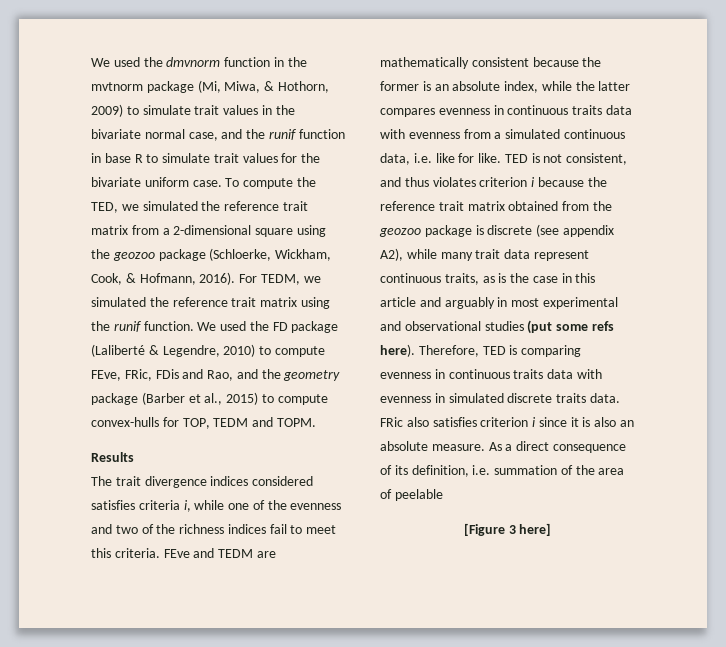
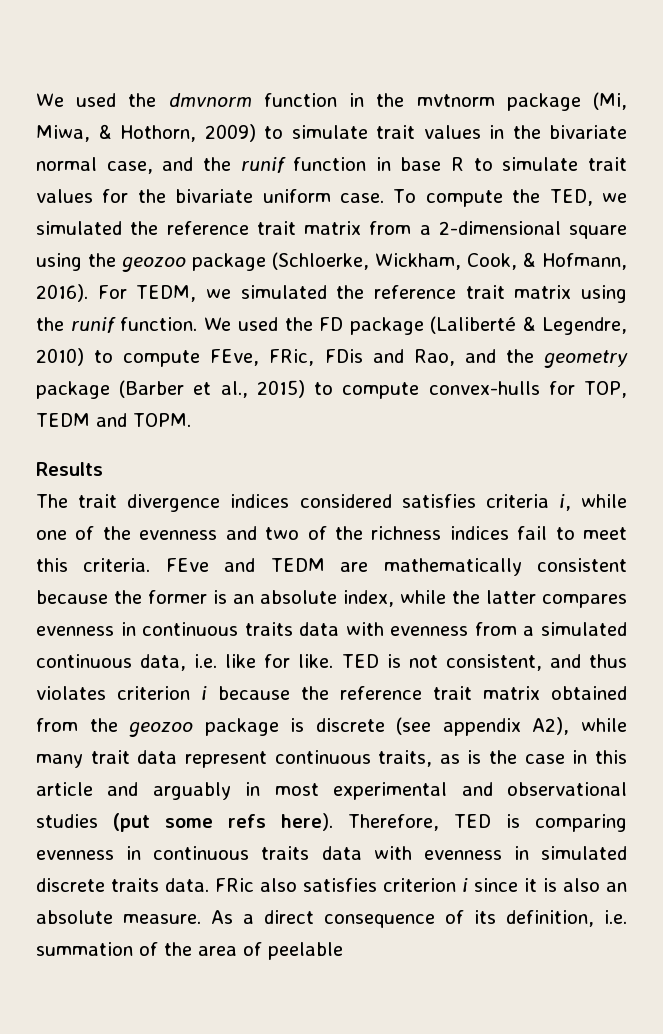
- [Figure 3 here]

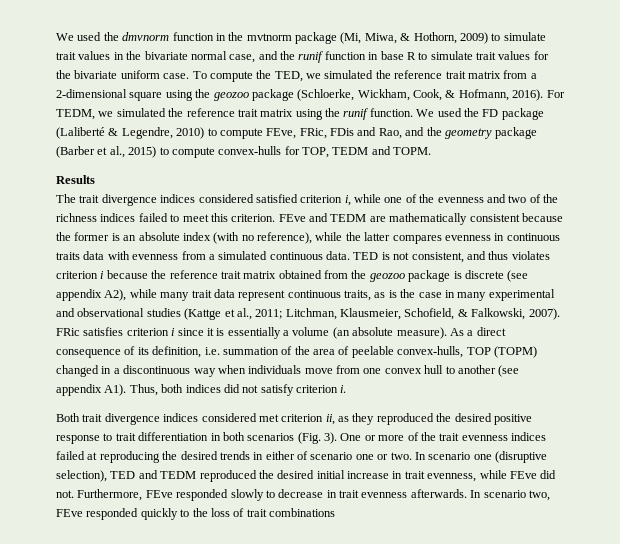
- The trait divergence indices considered satisfies criteria i, while one of the evenness and two of the richness indices fail to meet this criteria.
+ The trait divergence indices considered satisfied criterion i, while one of the evenness and two of the richness indices failed to meet this criterion.
- FEve and TEDM are mathematically consistent because the former is an absolute index, while the latter compares evenness in continuous traits data with evenness from a simulated continuous data, i.e. like for like.
+ FEve and TEDM are mathematically consistent because the former is an absolute index (with no reference), while the latter compares evenness in continuous traits data with evenness from a simulated continuous data.
- TED is not consistent, and thus violates criterion i because the reference trait matrix obtained from the geozoo package is discrete (see appendix A2), while many trait data represent continuous traits, as is the case in this article and arguably in most experimental and observational studies (put some refs here). Therefore, TED is comparing evenness in continuous traits data with evenness in simulated discrete traits data. FRic also satisfies criterion i since it is also an absolute measure.
+ TED is not consistent, and thus violates criterion i because the reference trait matrix obtained from the geozoo package is discrete (see appendix A2), while many trait data represent continuous traits, as is the case in many experimental and observational studies (Kattge et al., 2011; Litchman, Klausmeier, Schofield, & Falkowski, 2007). FRic satisfies criterion i since it is essentially a volume (an absolute measure).
- As a direct consequence of its definition, i.e. summation of the area of peelable
+ As a direct consequence of its definition, i.e. summation of the area of peelable convex-hulls, TOP (TOPM) changed in a discontinuous way when individuals move from one convex hull to another (see appendix A1). Thus, both indices did not satisfy criterion i.
+ Both trait divergence indices considered met criterion ii, as they reproduced the desired positive response to trait differentiation in both scenarios (Fig. 3). One or more of the trait evenness indices failed at reproducing the desired trends in either of scenario one or two. In scenario one (disruptive selection), TED and TEDM reproduced the desired initial increase in trait evenness, while FEve did not. Furthermore, FEve responded slowly to decrease in trait evenness afterwards. In scenario two, FEve responded quickly to the loss of trait combinations

